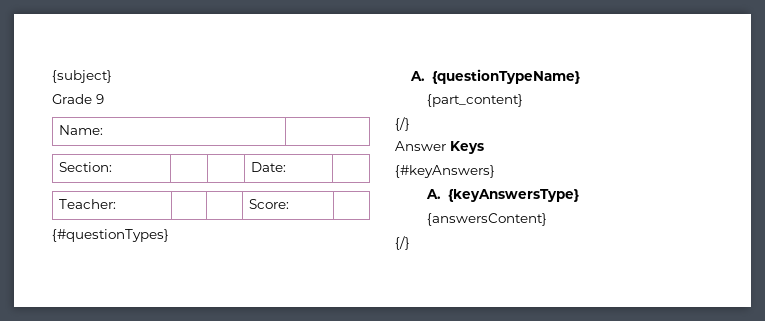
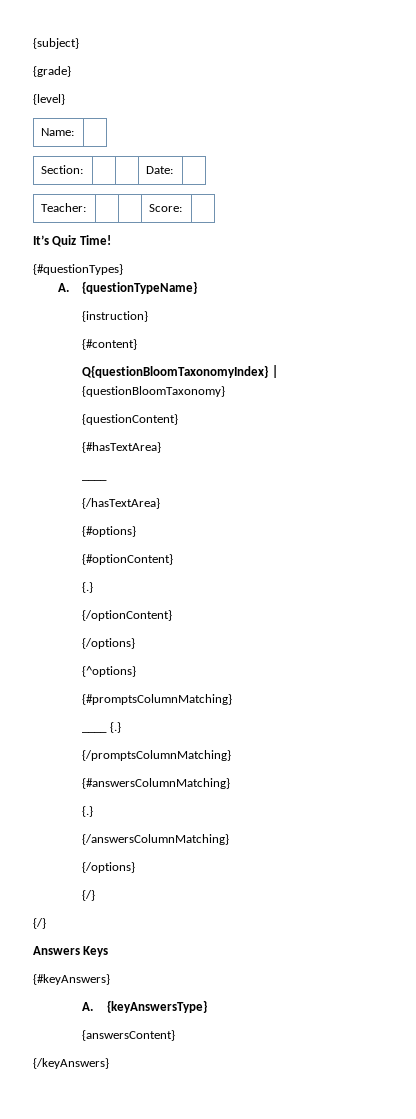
- Grade 9
+ {grade}
+ {level}
+ It’s Quiz Time!
- {part_content}
+ {instruction}
+ {#content}
+ Q{questionBloomTaxonomyIndex} | {questionBloomTaxonomy}
+ {questionContent}
+ {#hasTextArea}
+ ____
+ {/hasTextArea}
+ {#options}
+ {#optionContent}
+ {.}
+ {/optionContent}
+ {/options}
+ {^options}
+ {#promptsColumnMatching}
+ ____ {.}
+ {/promptsColumnMatching}
+ {#answersColumnMatching}
+ {.}
+ {/answersColumnMatching}
+ {/options}
  {/}
- Answer Keys
+ {/}
+ Answers Keys
  {answersContent}
- {/}
+ {/keyAnswers}

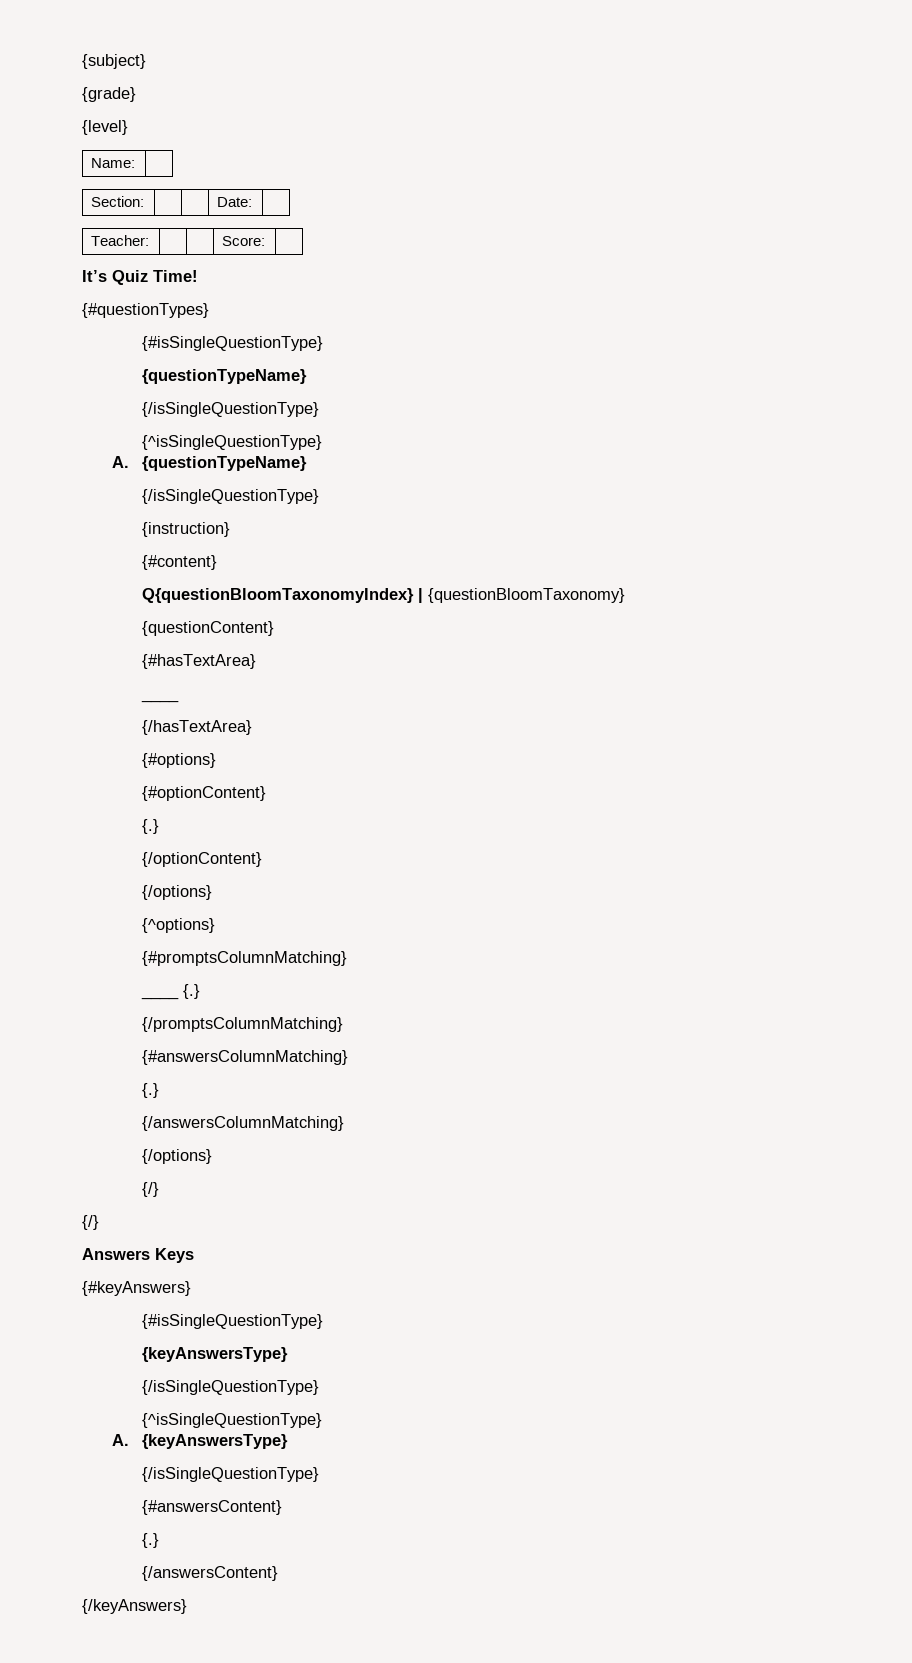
  {#questionTypes}
+ {#isSingleQuestionType}
+ {questionTypeName}
+ {/isSingleQuestionType}
+ {^isSingleQuestionType}
  A. {questionTypeName}
+ {/isSingleQuestionType}
  {#keyAnswers}
+ {#isSingleQuestionType}
+ {keyAnswersType}
+ {/isSingleQuestionType}
+ {^isSingleQuestionType}
  A. {keyAnswersType}
- {answersContent}
+ {/isSingleQuestionType}
+ {#answersContent}
+ {.}
+ {/answersContent}

